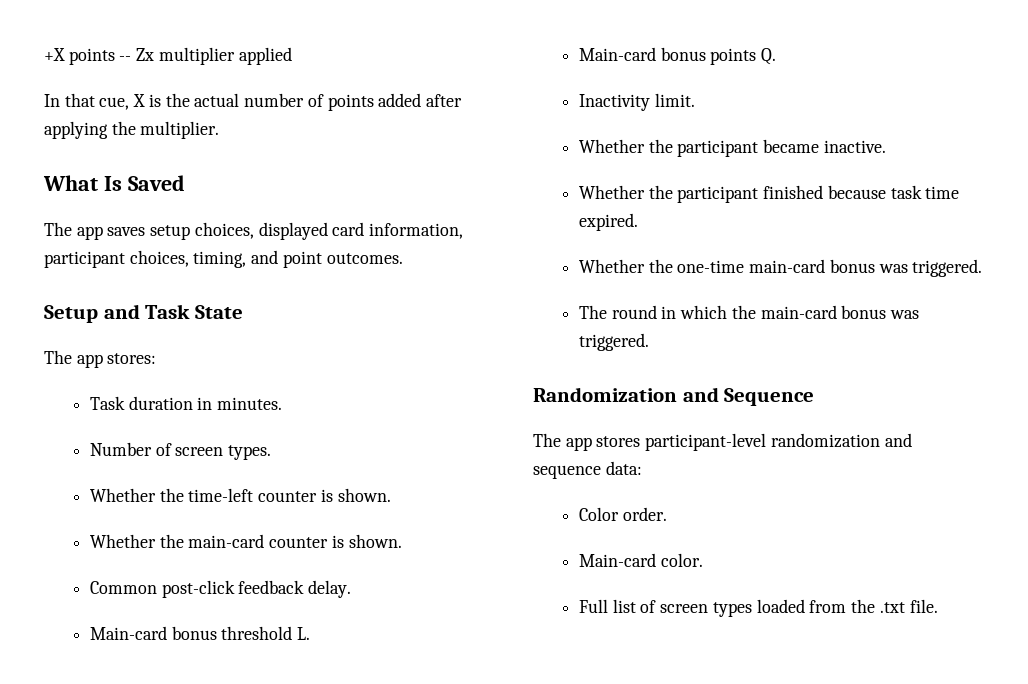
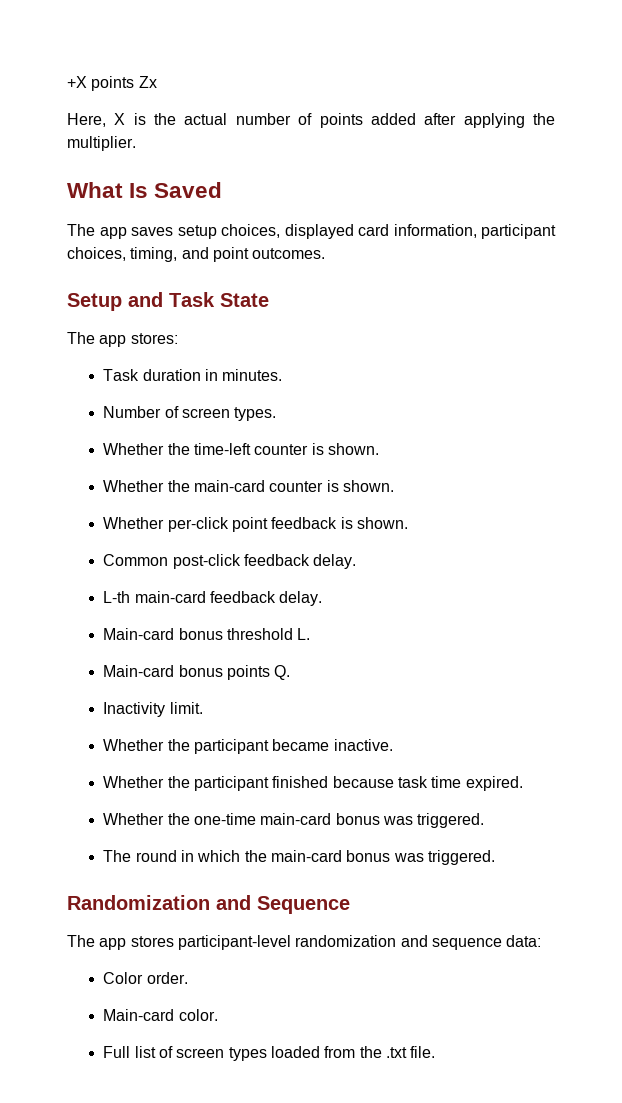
- +X points -- Zx multiplier applied
- In that cue, X is the actual number of points added after applying the multiplier.
+ +X points Zx
+ Here, X is the actual number of points added after applying the multiplier.
+ Whether per-click point feedback is shown.
+ L-th main-card feedback delay.

